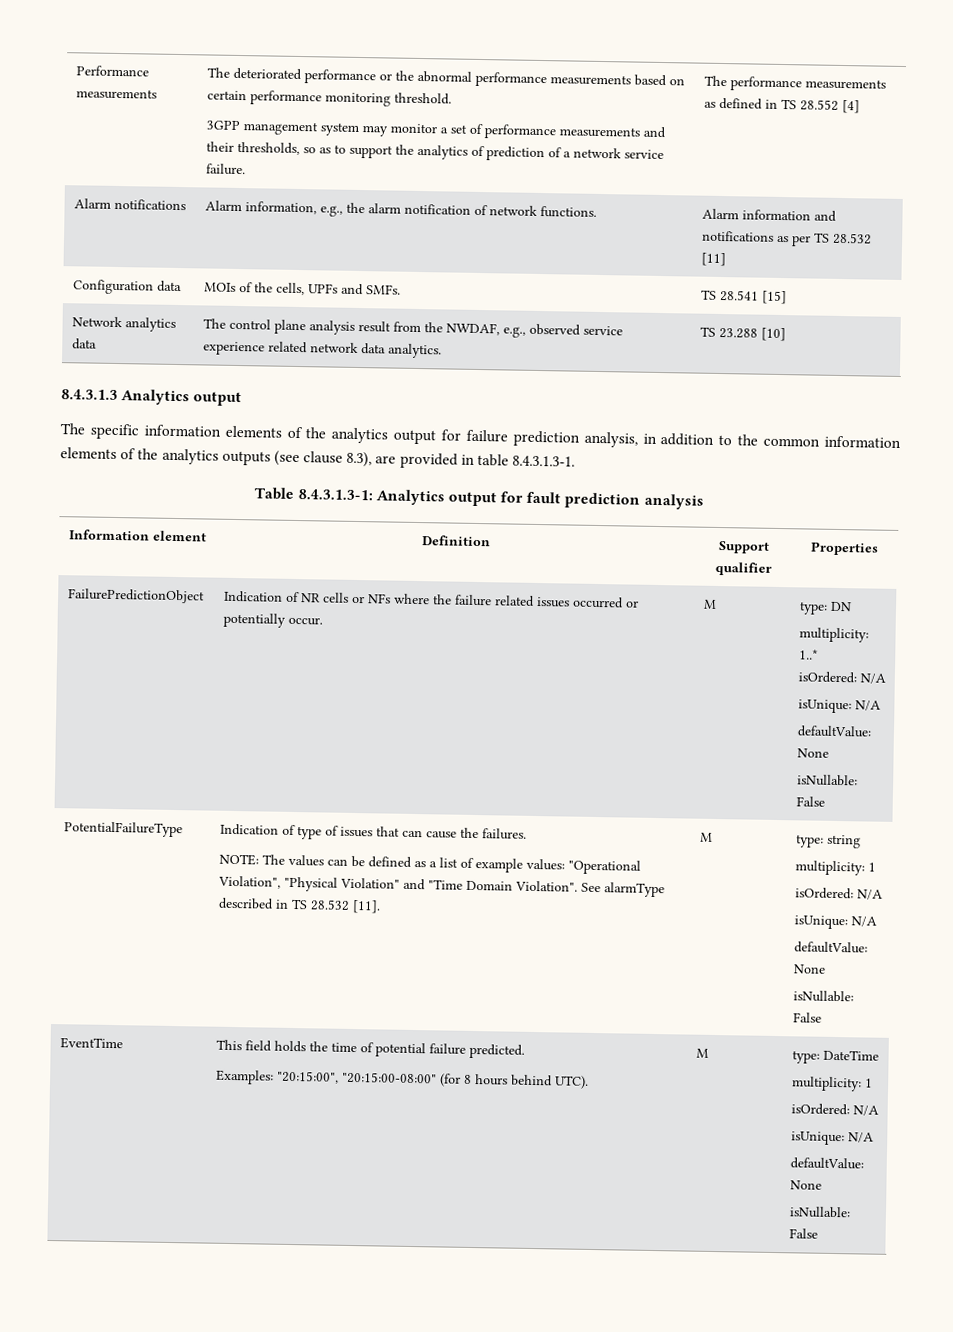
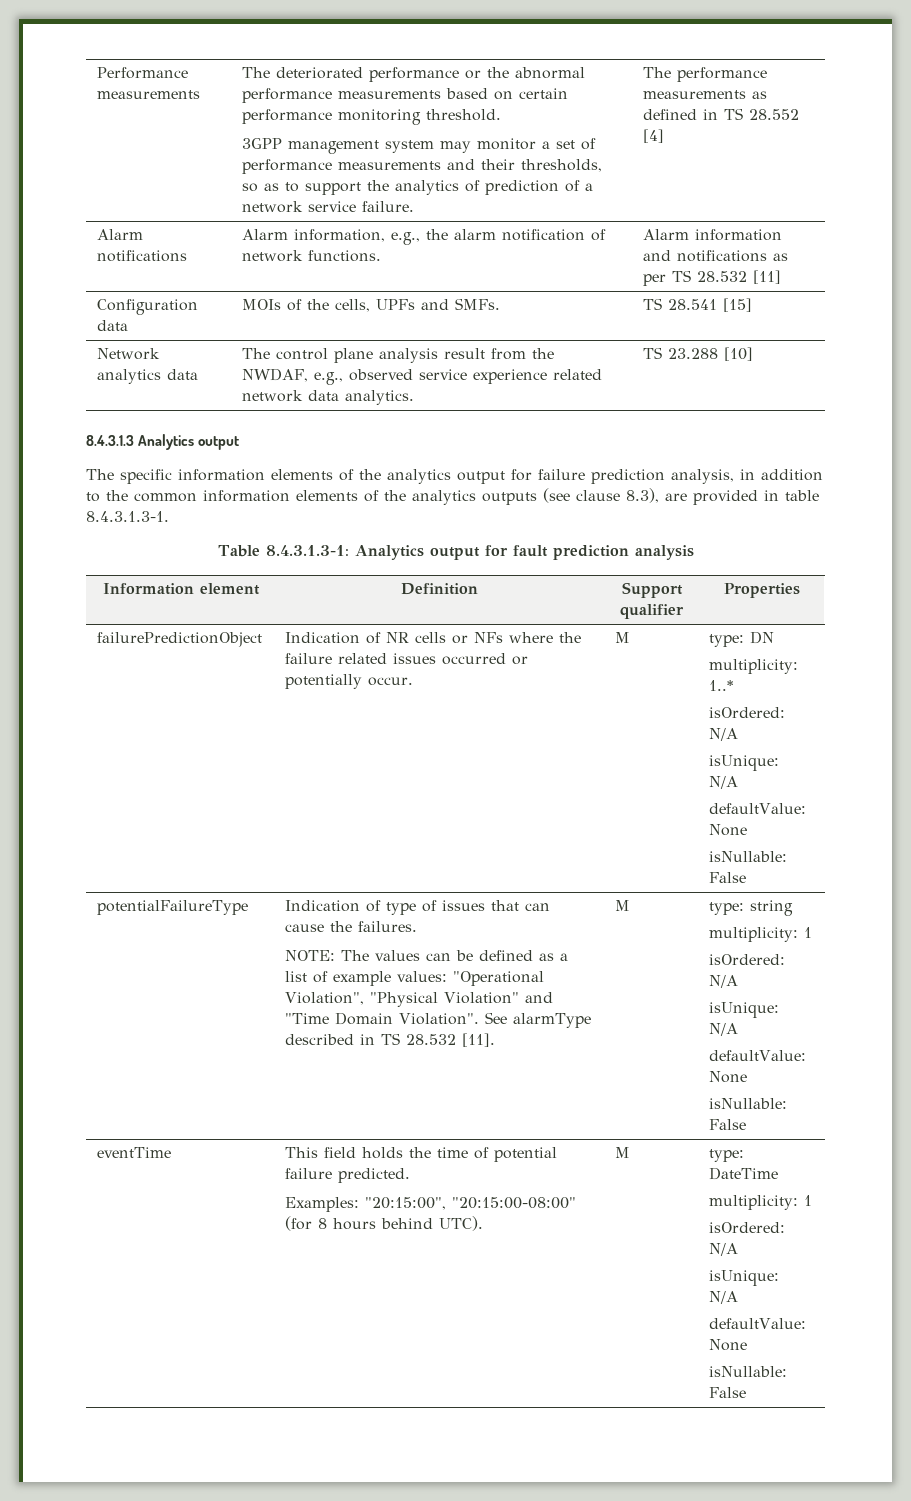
- FailurePredictionObject | Indication of NR cells or NFs where the failure related issues occurred or potentially occur. | M | type: DN
+ failurePredictionObject | Indication of NR cells or NFs where the failure related issues occurred or potentially occur. | M | type: DN
- PotentialFailureType
+ potentialFailureType
- EventTime | This field holds the time of potential failure predicted.
+ eventTime | This field holds the time of potential failure predicted.

